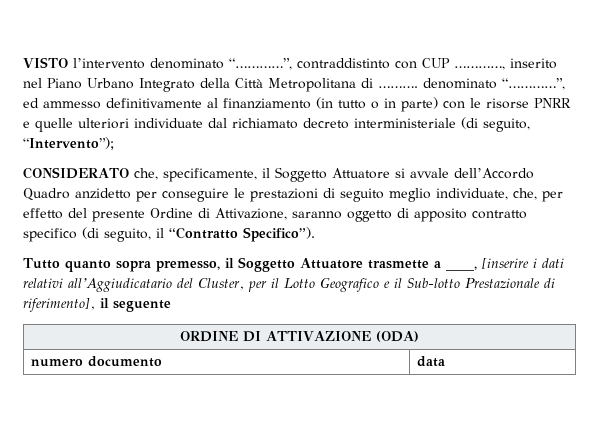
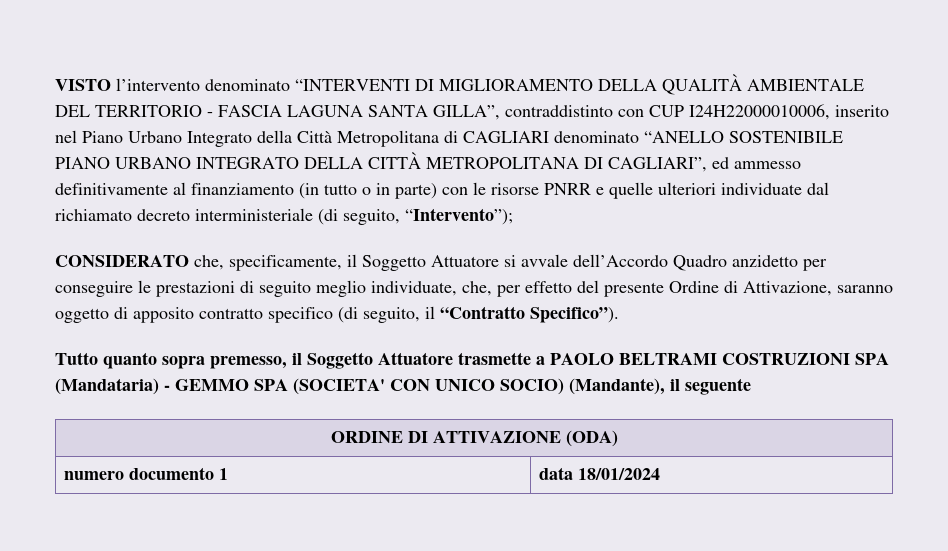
- VISTO l’intervento denominato “…………”, contraddistinto con CUP …………, inserito nel Piano Urbano Integrato della Città Metropolitana di ………. denominato “…………”, ed ammesso definitivamente al finanziamento (in tutto o in parte) con le risorse PNRR e quelle ulteriori individuate dal richiamato decreto interministeriale (di seguito, “Intervento”);
+ VISTO l’intervento denominato “INTERVENTI DI MIGLIORAMENTO DELLA QUALITÀ AMBIENTALE DEL TERRITORIO - FASCIA LAGUNA SANTA GILLA”, contraddistinto con CUP I24H22000010006, inserito nel Piano Urbano Integrato della Città Metropolitana di CAGLIARI denominato “ANELLO SOSTENIBILE PIANO URBANO INTEGRATO DELLA CITTÀ METROPOLITANA DI CAGLIARI”, ed ammesso definitivamente al finanziamento (in tutto o in parte) con le risorse PNRR e quelle ulteriori individuate dal richiamato decreto interministeriale (di seguito, “Intervento”);
- Tutto quanto sopra premesso, il Soggetto Attuatore trasmette a ____, [inserire i dati relativi all’Aggiudicatario del Cluster, per il Lotto Geografico e il Sub-lotto Prestazionale di riferimento], il seguente
+ Tutto quanto sopra premesso, il Soggetto Attuatore trasmette a PAOLO BELTRAMI COSTRUZIONI SPA (Mandataria) - GEMMO SPA (SOCIETA' CON UNICO SOCIO) (Mandante), il seguente
- numero documento | data
+ numero documento 1 | data 18/01/2024

